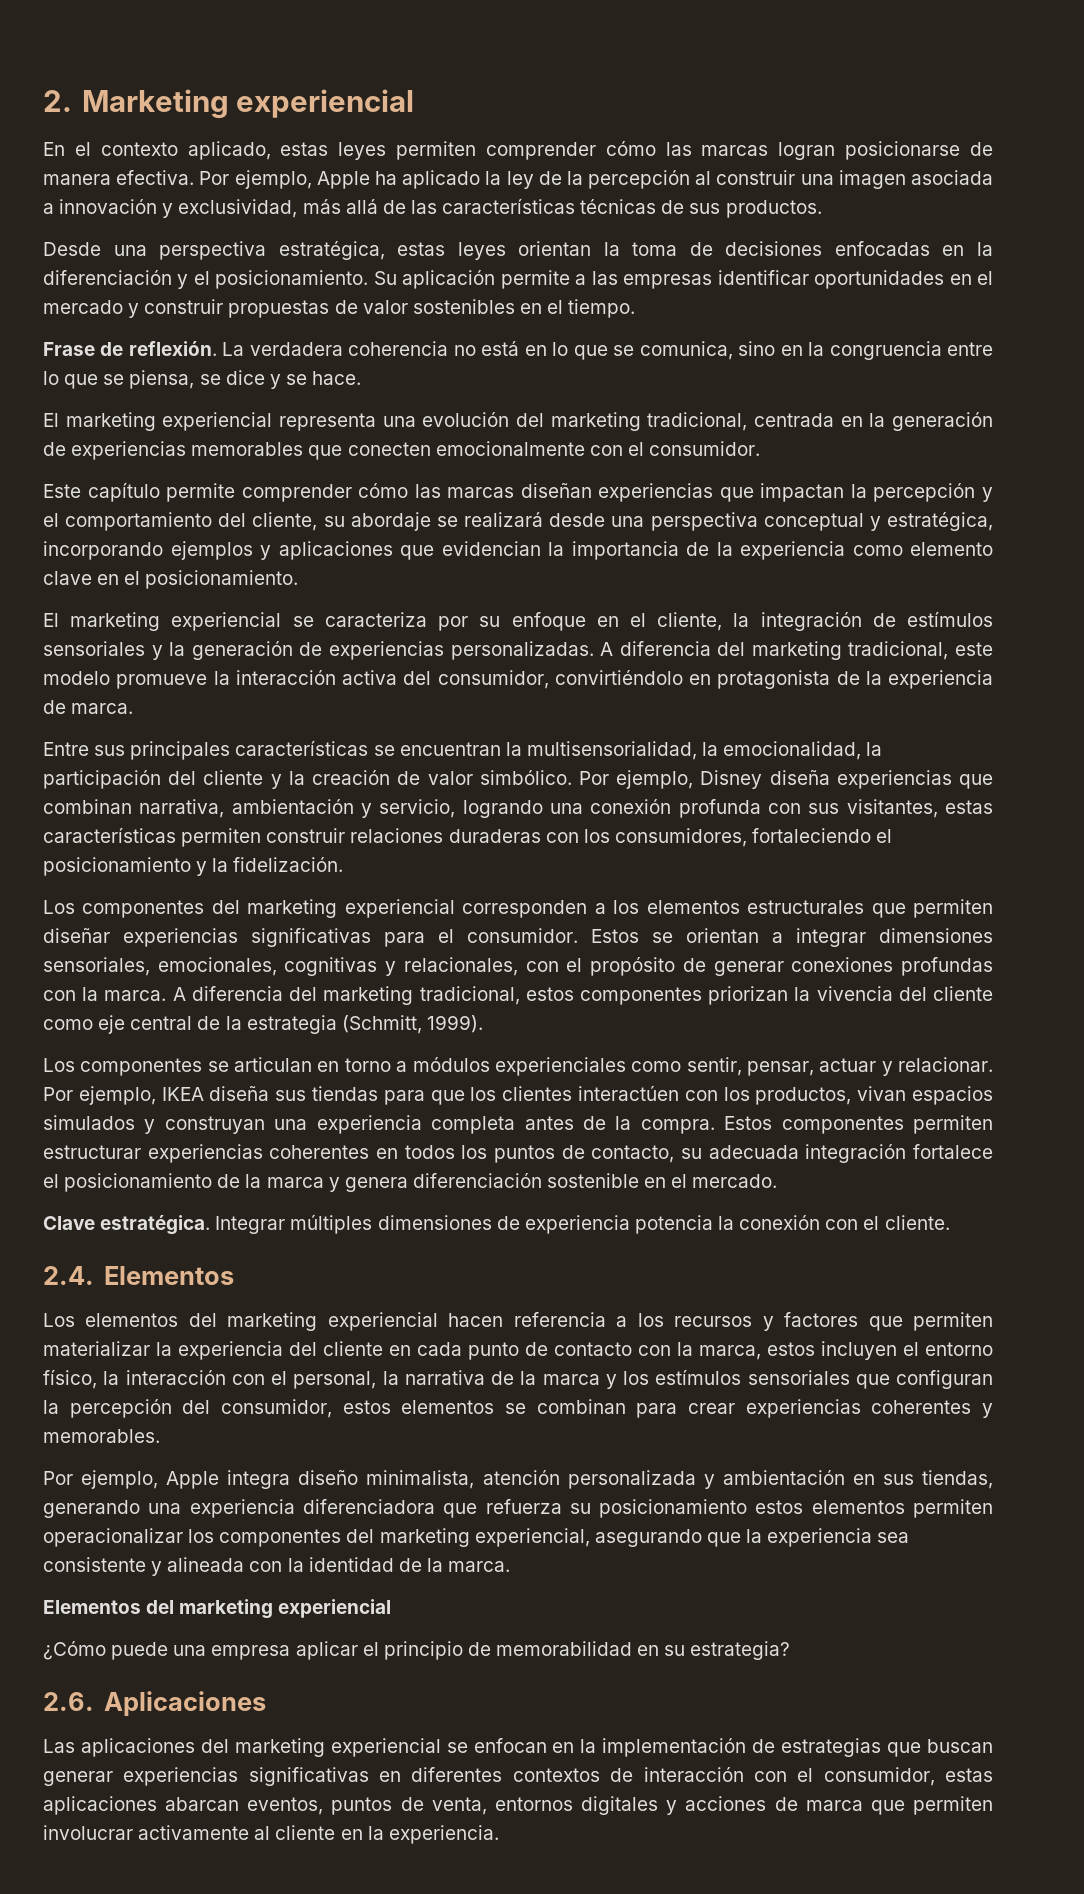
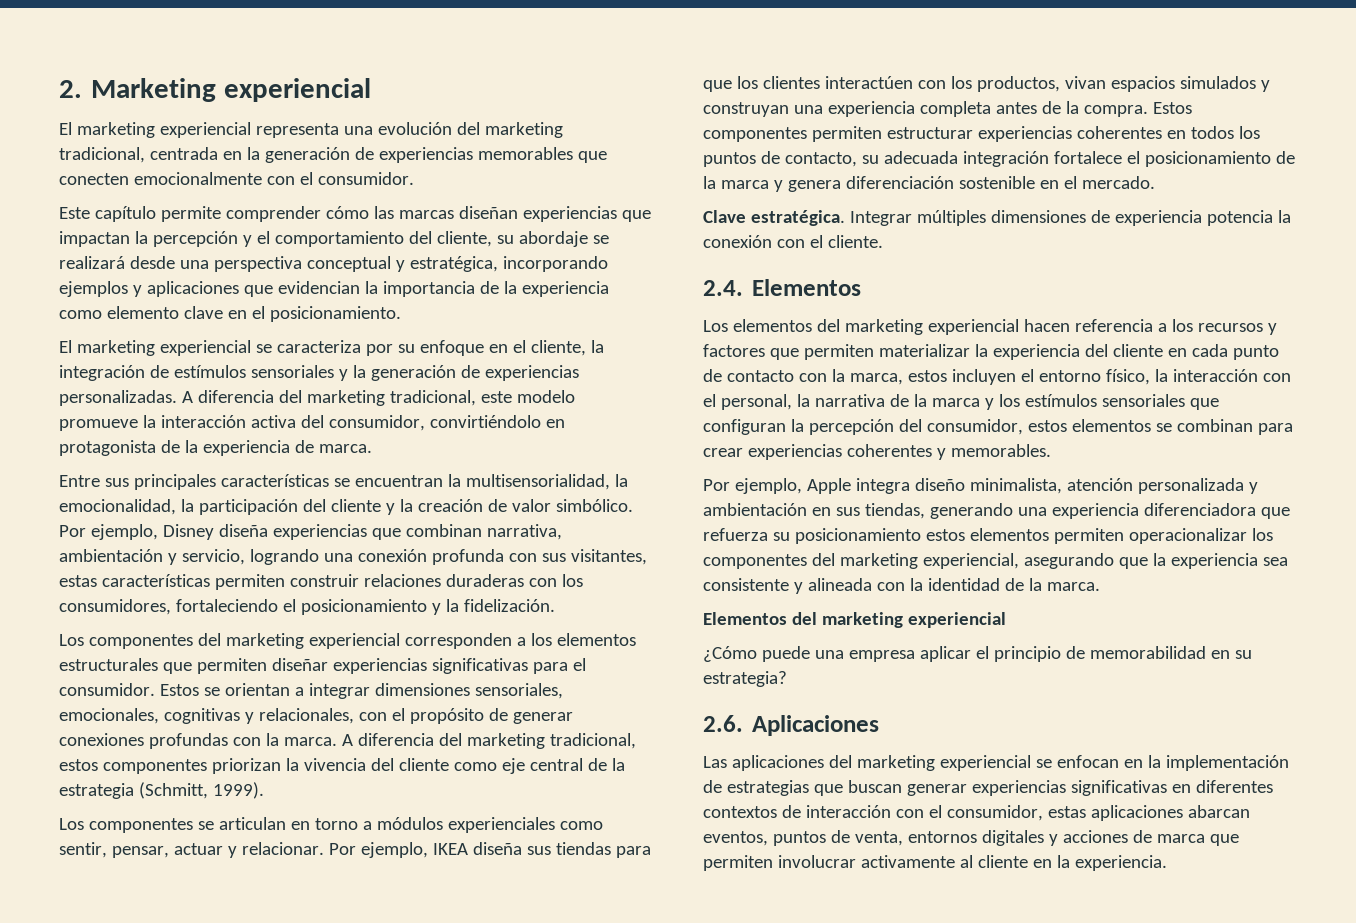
- En el contexto aplicado, estas leyes permiten comprender cómo las marcas logran posicionarse de manera efectiva. Por ejemplo, Apple ha aplicado la ley de la percepción al construir una imagen asociada a innovación y exclusividad, más allá de las características técnicas de sus productos.
- Desde una perspectiva estratégica, estas leyes orientan la toma de decisiones enfocadas en la diferenciación y el posicionamiento. Su aplicación permite a las empresas identificar oportunidades en el mercado y construir propuestas de valor sostenibles en el tiempo.
- Frase de reflexión. La verdadera coherencia no está en lo que se comunica, sino en la congruencia entre lo que se piensa, se dice y se hace.

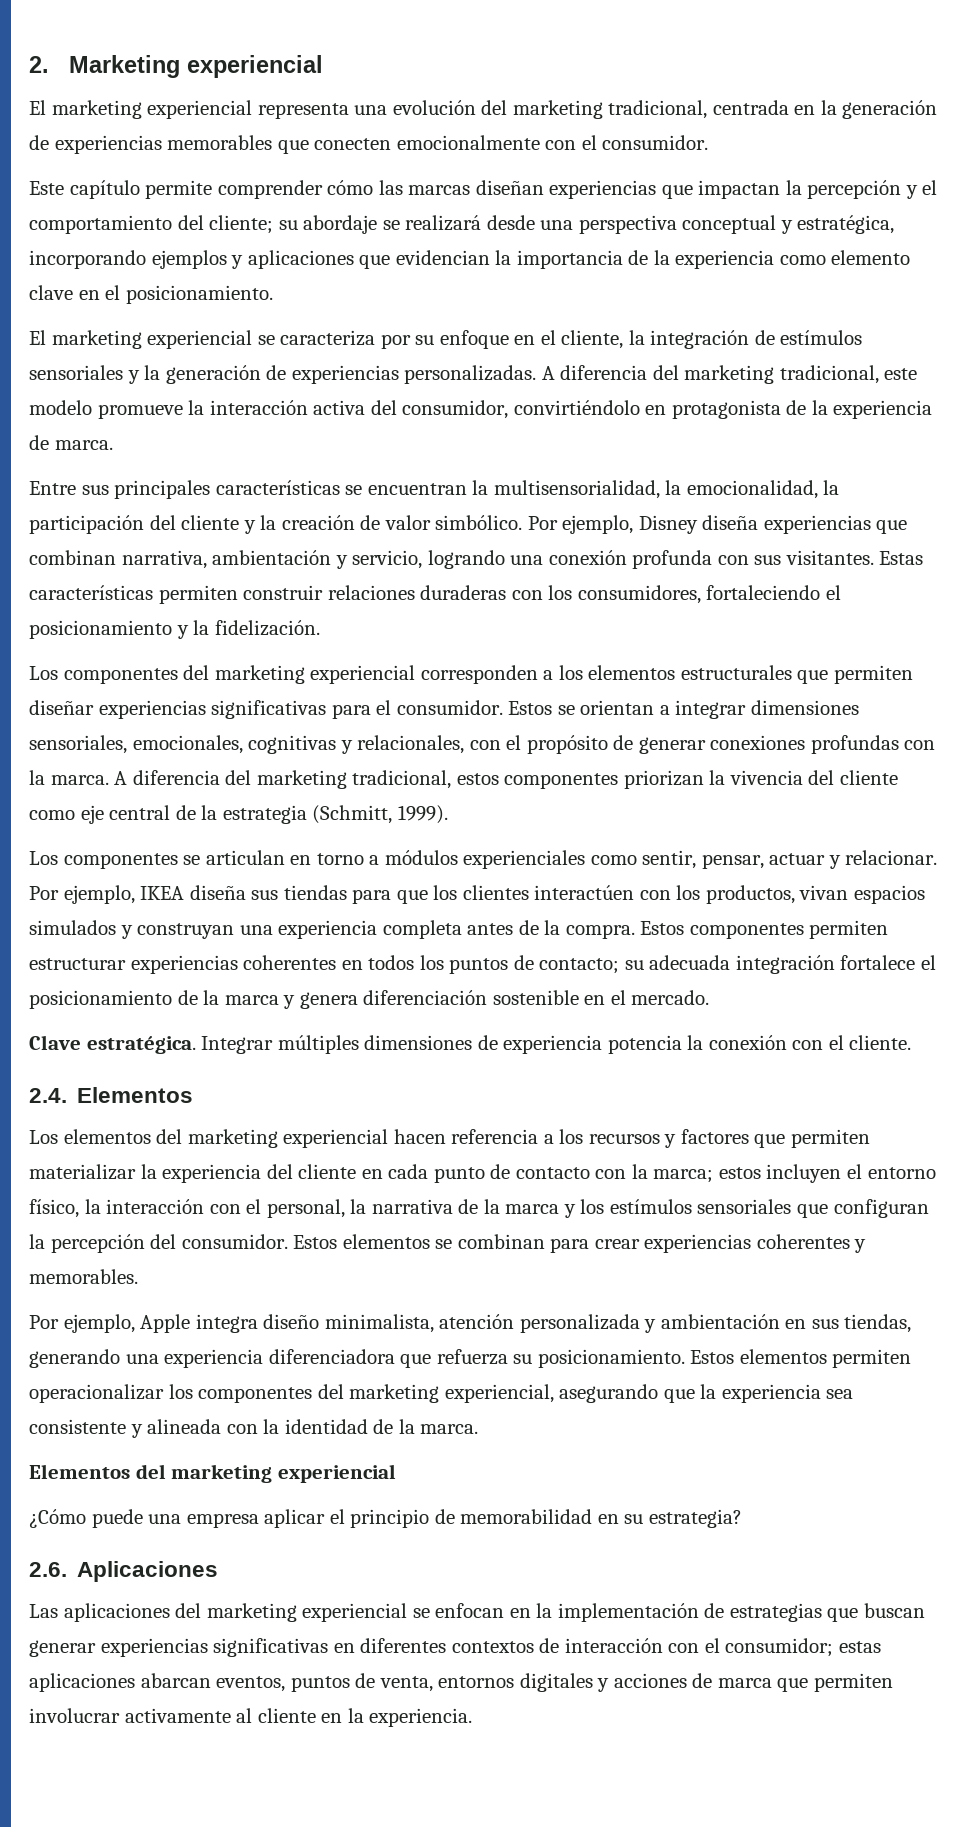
- Este capítulo permite comprender cómo las marcas diseñan experiencias que impactan la percepción y el comportamiento del cliente, su abordaje se realizará desde una perspectiva conceptual y estratégica, incorporando ejemplos y aplicaciones que evidencian la importancia de la experiencia como elemento clave en el posicionamiento.
+ Este capítulo permite comprender cómo las marcas diseñan experiencias que impactan la percepción y el comportamiento del cliente; su abordaje se realizará desde una perspectiva conceptual y estratégica, incorporando ejemplos y aplicaciones que evidencian la importancia de la experiencia como elemento clave en el posicionamiento.
- Por ejemplo, Disney diseña experiencias que combinan narrativa, ambientación y servicio, logrando una conexión profunda con sus visitantes, estas características permiten construir relaciones duraderas con los consumidores, fortaleciendo el posicionamiento y la fidelización.
+ Por ejemplo, Disney diseña experiencias que combinan narrativa, ambientación y servicio, logrando una conexión profunda con sus visitantes. Estas características permiten construir relaciones duraderas con los consumidores, fortaleciendo el posicionamiento y la fidelización.
- Estos componentes permiten estructurar experiencias coherentes en todos los puntos de contacto, su adecuada integración fortalece el posicionamiento de la marca y genera diferenciación sostenible en el mercado.
+ Estos componentes permiten estructurar experiencias coherentes en todos los puntos de contacto; su adecuada integración fortalece el posicionamiento de la marca y genera diferenciación sostenible en el mercado.
- Los elementos del marketing experiencial hacen referencia a los recursos y factores que permiten materializar la experiencia del cliente en cada punto de contacto con la marca, estos incluyen el entorno físico, la interacción con el personal, la narrativa de la marca y los estímulos sensoriales que configuran la percepción del consumidor, estos elementos se combinan para crear experiencias coherentes y memorables.
+ Los elementos del marketing experiencial hacen referencia a los recursos y factores que permiten materializar la experiencia del cliente en cada punto de contacto con la marca; estos incluyen el entorno físico, la interacción con el personal, la narrativa de la marca y los estímulos sensoriales que configuran la percepción del consumidor. Estos elementos se combinan para crear experiencias coherentes y memorables.
- Por ejemplo, Apple integra diseño minimalista, atención personalizada y ambientación en sus tiendas, generando una experiencia diferenciadora que refuerza su posicionamiento estos elementos permiten operacionalizar los componentes del marketing experiencial, asegurando que la experiencia sea consistente y alineada con la identidad de la marca.
+ Por ejemplo, Apple integra diseño minimalista, atención personalizada y ambientación en sus tiendas, generando una experiencia diferenciadora que refuerza su posicionamiento. Estos elementos permiten operacionalizar los componentes del marketing experiencial, asegurando que la experiencia sea consistente y alineada con la identidad de la marca.
- Las aplicaciones del marketing experiencial se enfocan en la implementación de estrategias que buscan generar experiencias significativas en diferentes contextos de interacción con el consumidor, estas aplicaciones abarcan eventos, puntos de venta, entornos digitales y acciones de marca que permiten involucrar activamente al cliente en la experiencia.
+ Las aplicaciones del marketing experiencial se enfocan en la implementación de estrategias que buscan generar experiencias significativas en diferentes contextos de interacción con el consumidor; estas aplicaciones abarcan eventos, puntos de venta, entornos digitales y acciones de marca que permiten involucrar activamente al cliente en la experiencia.

